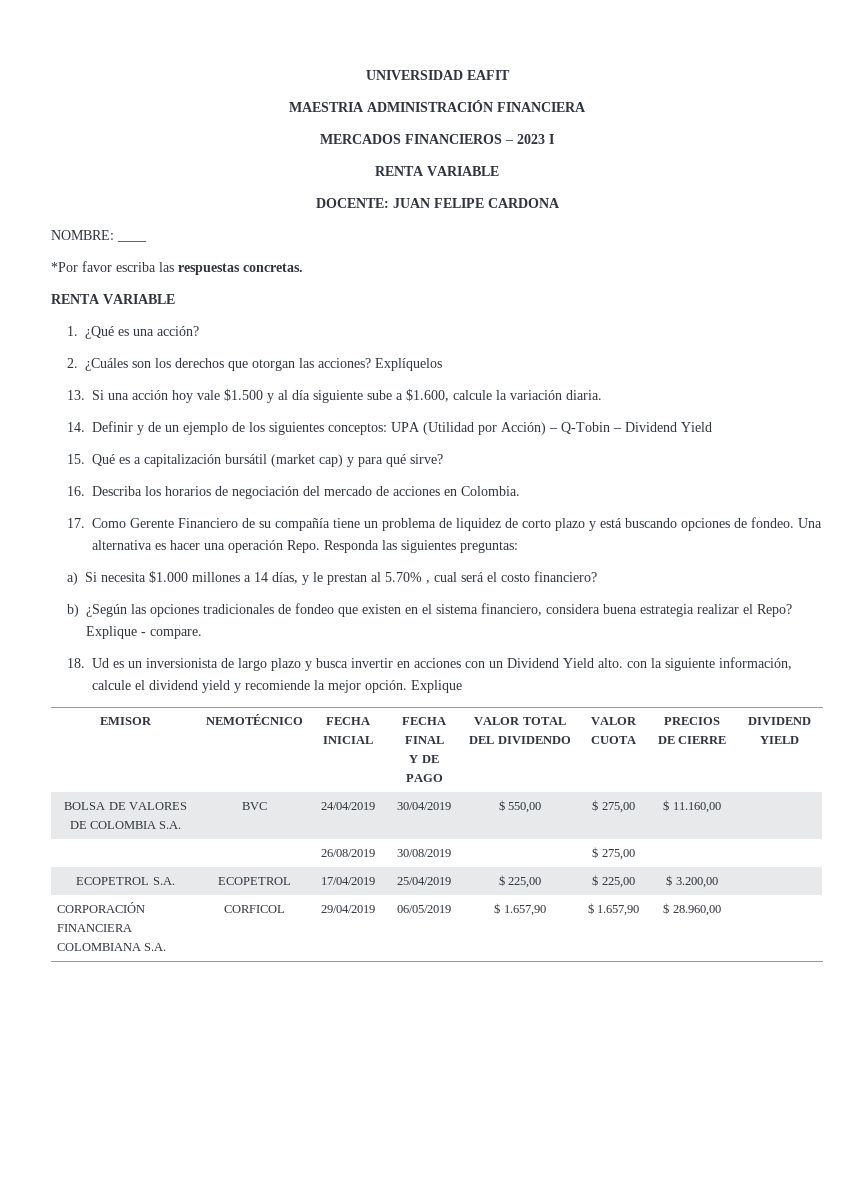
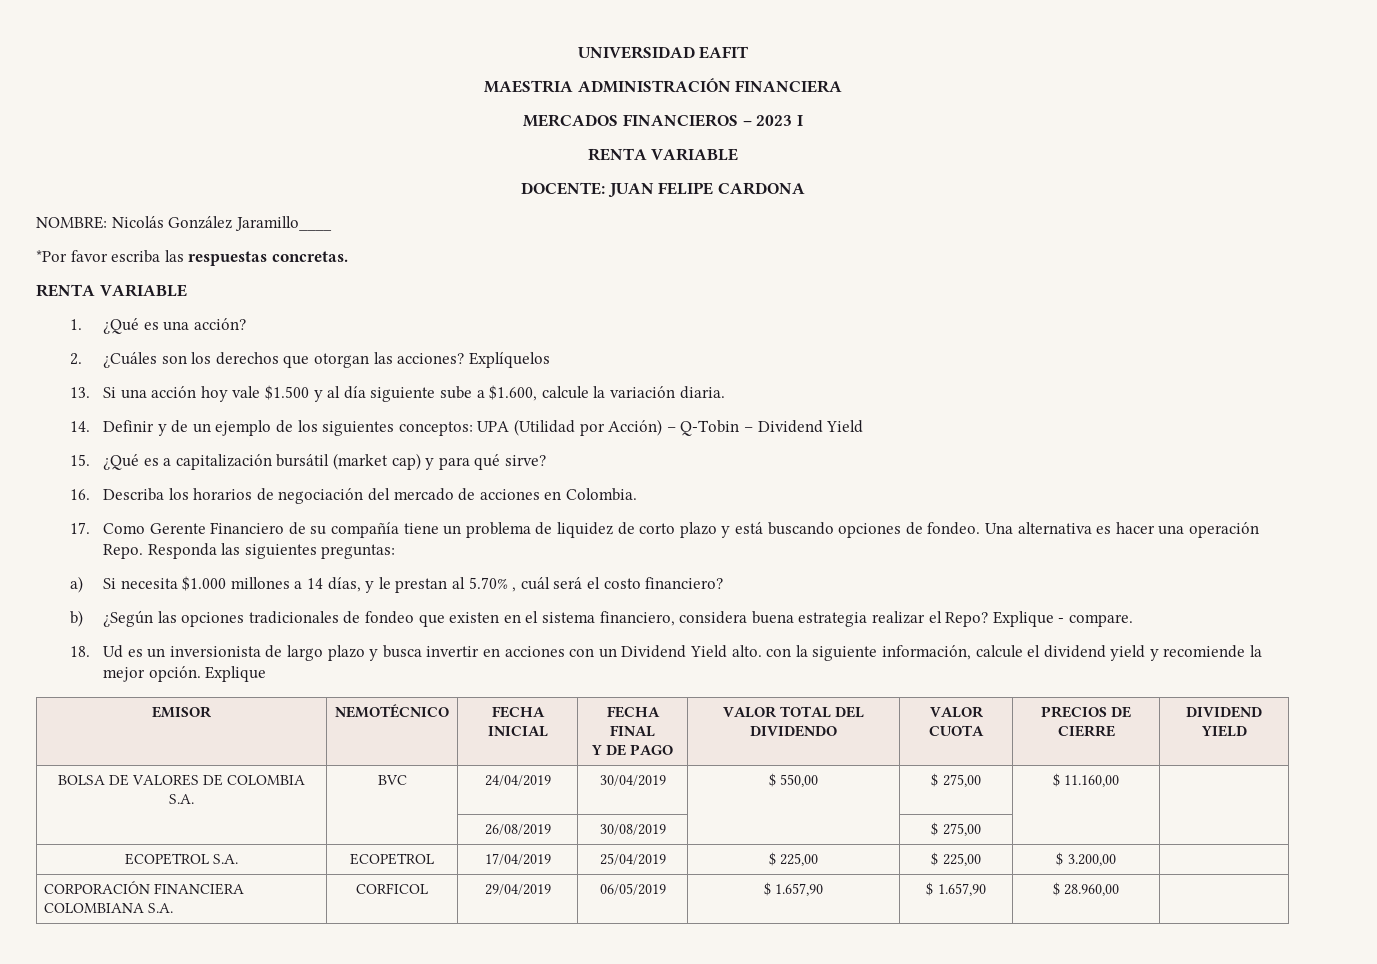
- NOMBRE: ____
+ NOMBRE: Nicolás González Jaramillo____
- 15. Qué es a capitalización bursátil (market cap) y para qué sirve?
+ 15. ¿Qué es a capitalización bursátil (market cap) y para qué sirve?
- a) Si necesita $1.000 millones a 14 días, y le prestan al 5.70% , cual será el costo financiero?
+ a) Si necesita $1.000 millones a 14 días, y le prestan al 5.70% , cuál será el costo financiero?

